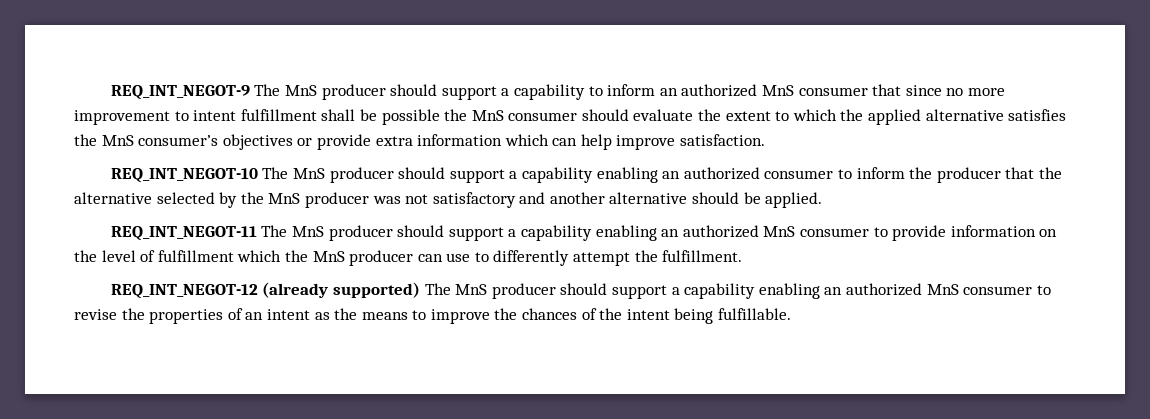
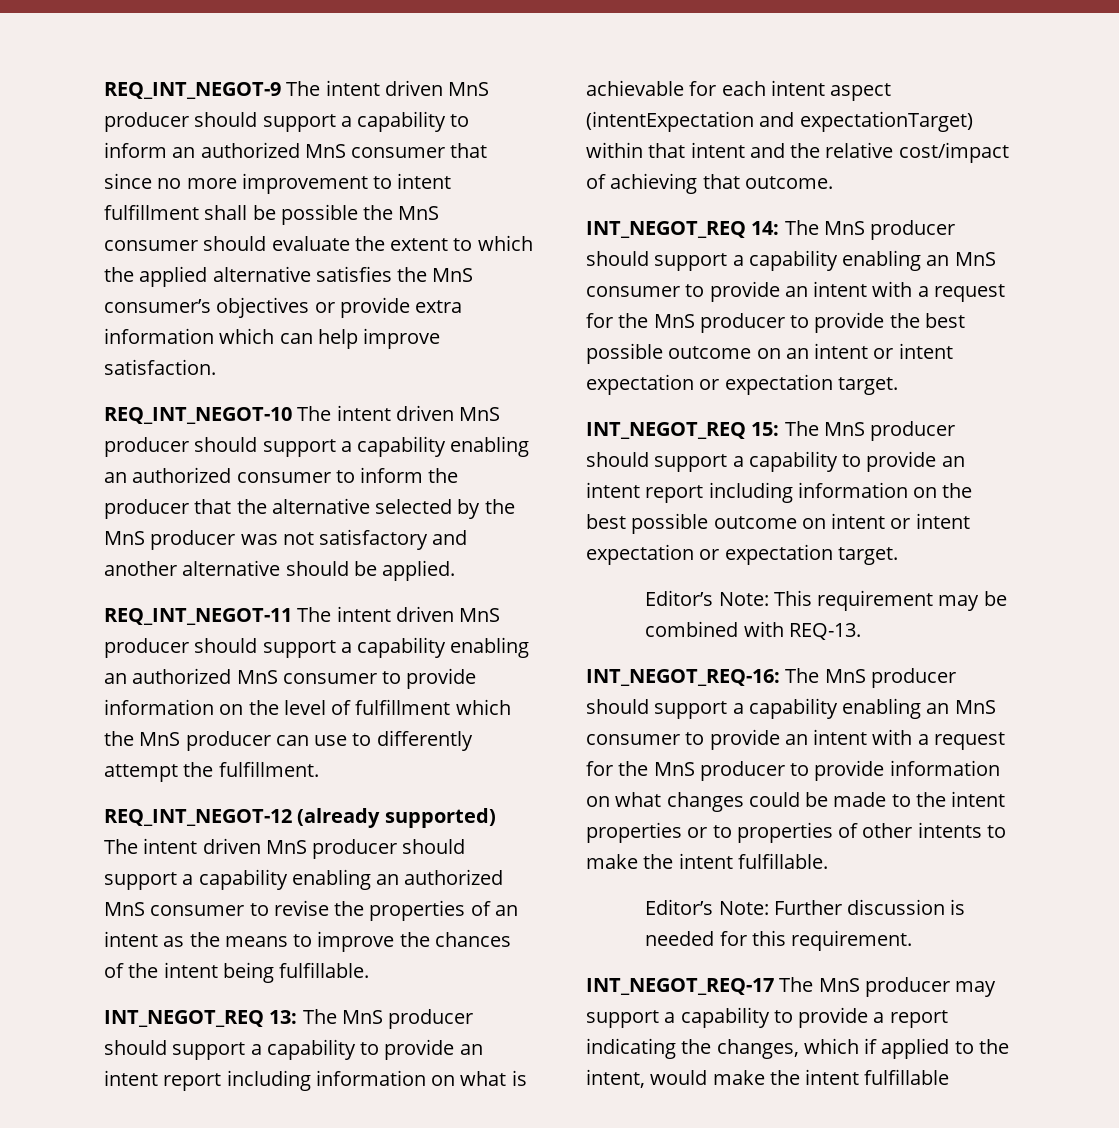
- REQ_INT_NEGOT-9 The MnS producer should support a capability to inform an authorized MnS consumer that since no more improvement to intent fulfillment shall be possible the MnS consumer should evaluate the extent to which the applied alternative satisfies the MnS consumer’s objectives or provide extra information which can help improve satisfaction.
+ REQ_INT_NEGOT-9 The intent driven MnS producer should support a capability to inform an authorized MnS consumer that since no more improvement to intent fulfillment shall be possible the MnS consumer should evaluate the extent to which the applied alternative satisfies the MnS consumer’s objectives or provide extra information which can help improve satisfaction.
- REQ_INT_NEGOT-10 The MnS producer should support a capability enabling an authorized consumer to inform the producer that the alternative selected by the MnS producer was not satisfactory and another alternative should be applied.
+ REQ_INT_NEGOT-10 The intent driven MnS producer should support a capability enabling an authorized consumer to inform the producer that the alternative selected by the MnS producer was not satisfactory and another alternative should be applied.
- REQ_INT_NEGOT-11 The MnS producer should support a capability enabling an authorized MnS consumer to provide information on the level of fulfillment which the MnS producer can use to differently attempt the fulfillment.
+ REQ_INT_NEGOT-11 The intent driven MnS producer should support a capability enabling an authorized MnS consumer to provide information on the level of fulfillment which the MnS producer can use to differently attempt the fulfillment.
- REQ_INT_NEGOT-12 (already supported) The MnS producer should support a capability enabling an authorized MnS consumer to revise the properties of an intent as the means to improve the chances of the intent being fulfillable.
+ REQ_INT_NEGOT-12 (already supported) The intent driven MnS producer should support a capability enabling an authorized MnS consumer to revise the properties of an intent as the means to improve the chances of the intent being fulfillable.
+ INT_NEGOT_REQ 13: The MnS producer should support a capability to provide an intent report including information on what is achievable for each intent aspect (intentExpectation and expectationTarget) within that intent and the relative cost/impact of achieving that outcome.
+ INT_NEGOT_REQ 14: The MnS producer should support a capability enabling an MnS consumer to provide an intent with a request for the MnS producer to provide the best possible outcome on an intent or intent expectation or expectation target.
+ INT_NEGOT_REQ 15: The MnS producer should support a capability to provide an intent report including information on the best possible outcome on intent or intent expectation or expectation target.
+ Editor’s Note: This requirement may be combined with REQ-13.
+ INT_NEGOT_REQ-16: The MnS producer should support a capability enabling an MnS consumer to provide an intent with a request for the MnS producer to provide information on what changes could be made to the intent properties or to properties of other intents to make the intent fulfillable.
+ Editor’s Note: Further discussion is needed for this requirement.
+ INT_NEGOT_REQ-17 The MnS producer may support a capability to provide a report indicating the changes, which if applied to the intent, would make the intent fulfillable

